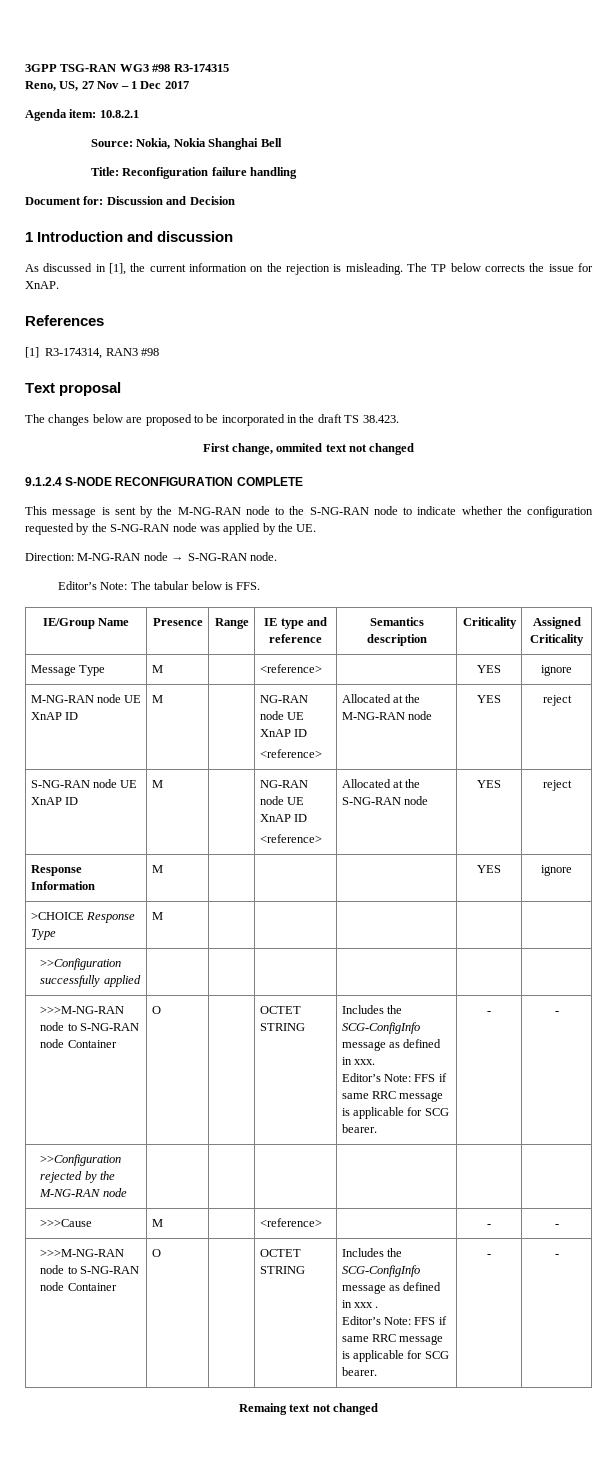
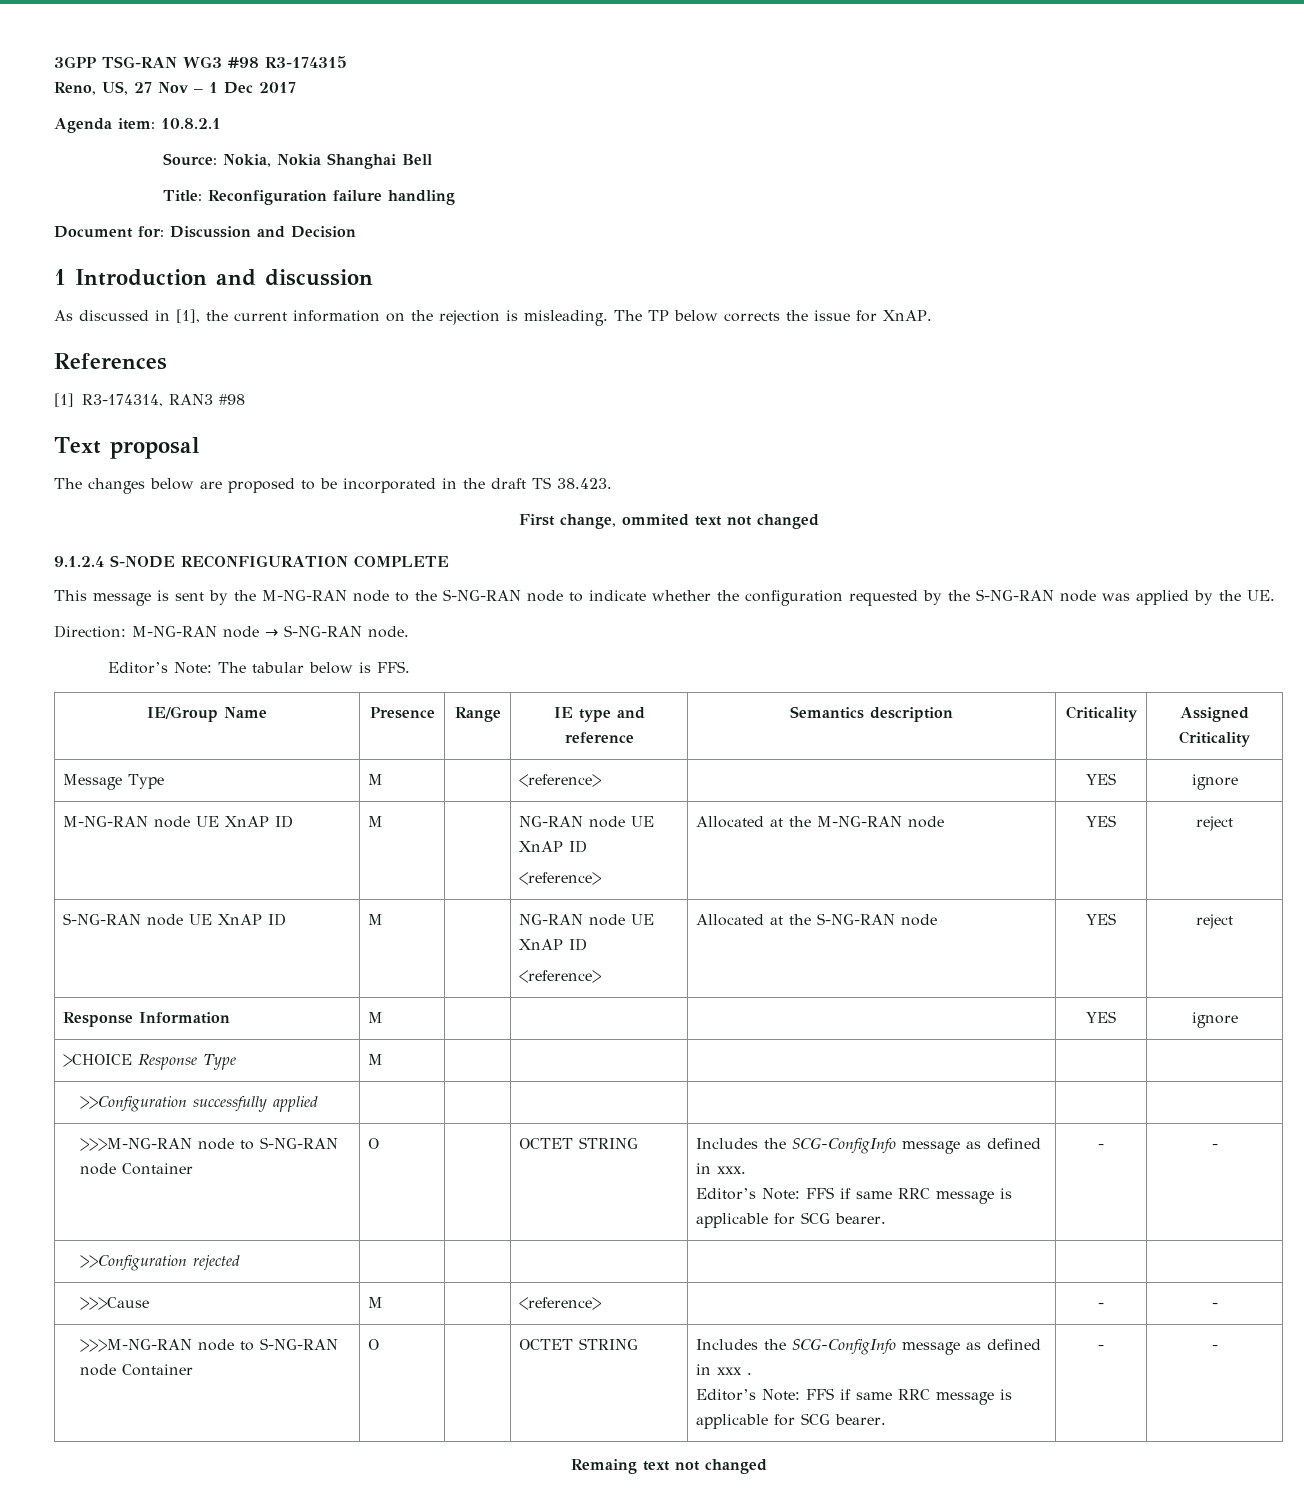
- >>Configuration rejected by the M-NG-RAN node | | | | | |
+ >>Configuration rejected | | | | | |

